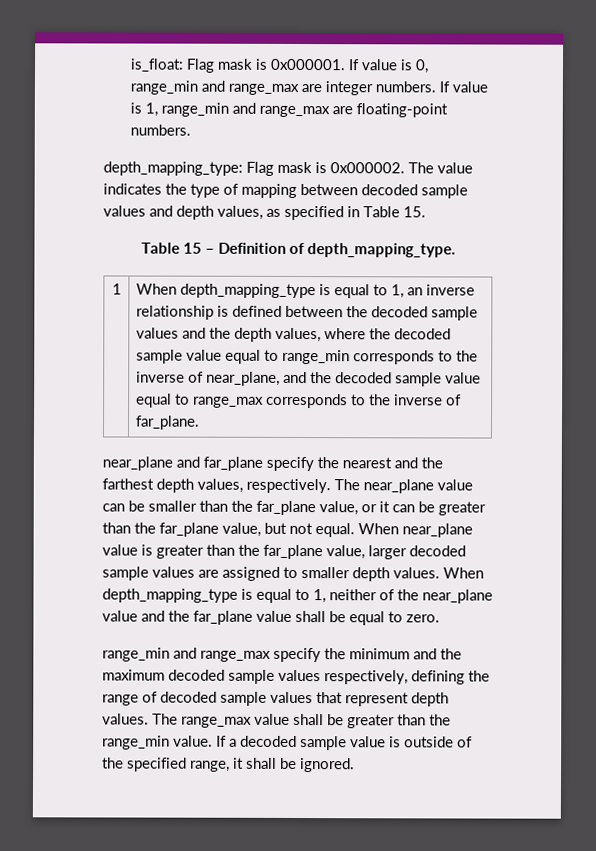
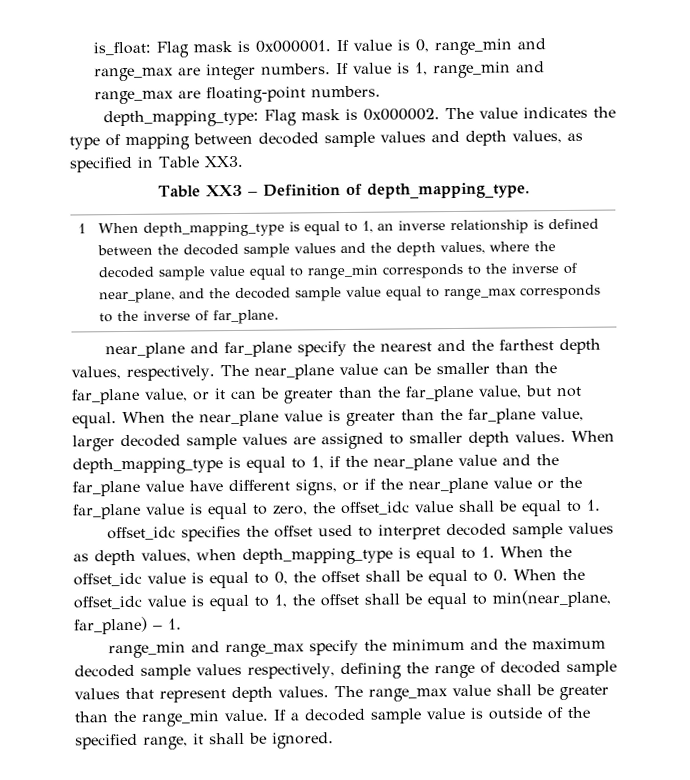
- The value indicates the type of mapping between decoded sample values and depth values, as specified in Table 15.
- Table 15 – Definition of depth_mapping_type.
+ The value indicates the type of mapping between decoded sample values and depth values, as specified in Table XX3.
+ Table XX3 – Definition of depth_mapping_type.
- When near_plane value is greater than the far_plane value, larger decoded sample values are assigned to smaller depth values.
+ When the near_plane value is greater than the far_plane value, larger decoded sample values are assigned to smaller depth values.
- When depth_mapping_type is equal to 1, neither of the near_plane value and the far_plane value shall be equal to zero.
+ When depth_mapping_type is equal to 1, if the near_plane value and the far_plane value have different signs, or if the near_plane value or the far_plane value is equal to zero, the offset_idc value shall be equal to 1.
+ offset_idc specifies the offset used to interpret decoded sample values as depth values, when depth_mapping_type is equal to 1. When the offset_idc value is equal to 0, the offset shall be equal to 0. When the offset_idc value is equal to 1, the offset shall be equal to min(near_plane, far_plane) – 1.

